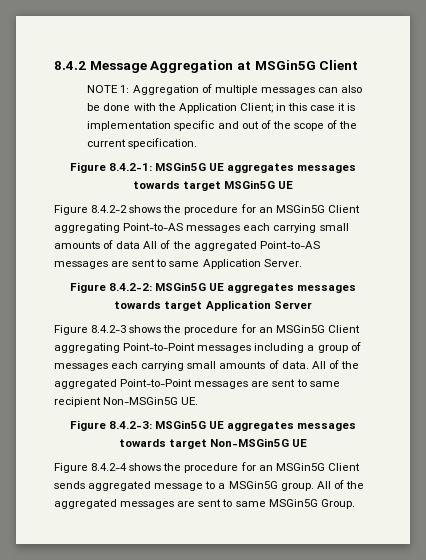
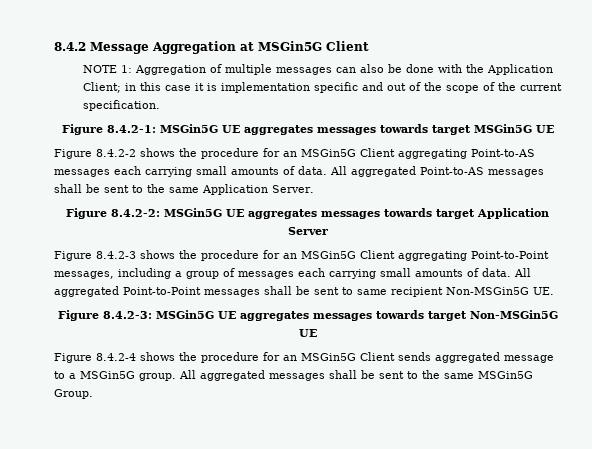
- Figure 8.4.2-2 shows the procedure for an MSGin5G Client aggregating Point-to-AS messages each carrying small amounts of data All of the aggregated Point-to-AS messages are sent to same Application Server.
+ Figure 8.4.2-2 shows the procedure for an MSGin5G Client aggregating Point-to-AS messages each carrying small amounts of data. All aggregated Point-to-AS messages shall be sent to the same Application Server.
- Figure 8.4.2-3 shows the procedure for an MSGin5G Client aggregating Point-to-Point messages including a group of messages each carrying small amounts of data.
+ Figure 8.4.2-3 shows the procedure for an MSGin5G Client aggregating Point-to-Point messages, including a group of messages each carrying small amounts of data.
- All of the aggregated Point-to-Point messages are sent to same recipient Non-MSGin5G UE.
+ All aggregated Point-to-Point messages shall be sent to same recipient Non-MSGin5G UE.
- All of the aggregated messages are sent to same MSGin5G Group.
+ All aggregated messages shall be sent to the same MSGin5G Group.

